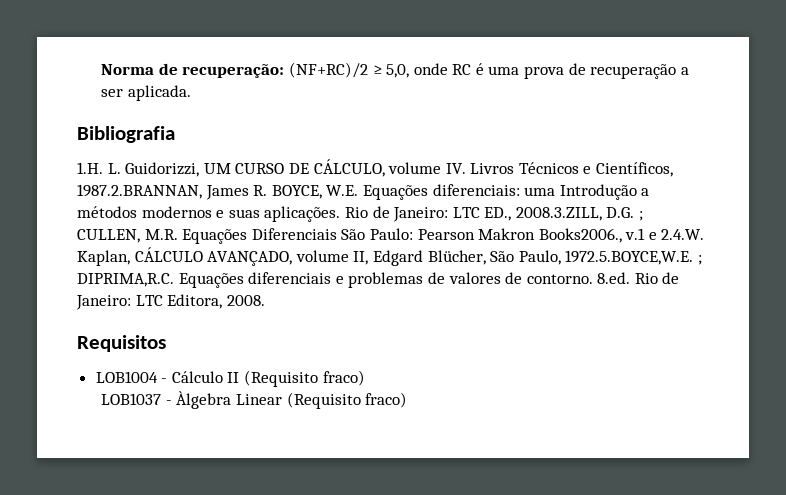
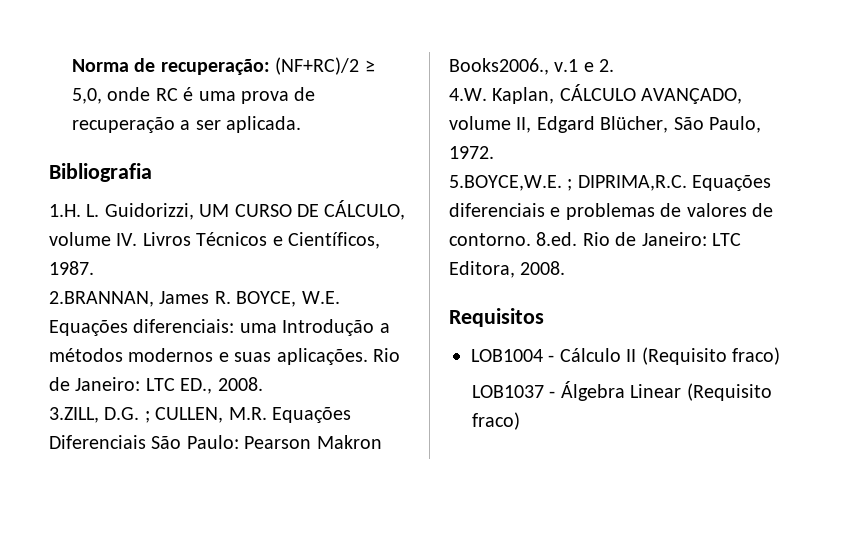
- 1.H. L. Guidorizzi, UM CURSO DE CÁLCULO, volume IV. Livros Técnicos e Científicos, 1987.2.BRANNAN, James R. BOYCE, W.E. Equações diferenciais: uma Introdução a métodos modernos e suas aplicações.
+ 1.H. L. Guidorizzi, UM CURSO DE CÁLCULO, volume IV. Livros Técnicos e Científicos, 1987.
+ 2.BRANNAN, James R. BOYCE, W.E. Equações diferenciais: uma Introdução a métodos modernos e suas aplicações.
- Rio de Janeiro: LTC ED., 2008.3.ZILL, D.G. ; CULLEN, M.R. Equações Diferenciais São Paulo: Pearson Makron Books2006., v.1 e 2.4.W. Kaplan, CÁLCULO AVANÇADO, volume II, Edgard Blücher, São Paulo, 1972.5.BOYCE,W.E. ; DIPRIMA,R.C. Equações diferenciais e problemas de valores de contorno.
+ Rio de Janeiro: LTC ED., 2008.
+ 3.ZILL, D.G. ; CULLEN, M.R. Equações Diferenciais São Paulo: Pearson Makron Books2006., v.1 e 2.
+ 4.W. Kaplan, CÁLCULO AVANÇADO, volume II, Edgard Blücher, São Paulo, 1972.
+ 5.BOYCE,W.E. ; DIPRIMA,R.C. Equações diferenciais e problemas de valores de contorno.
- LOB1037 - Àlgebra Linear (Requisito fraco)
+ LOB1037 - Álgebra Linear (Requisito fraco)

